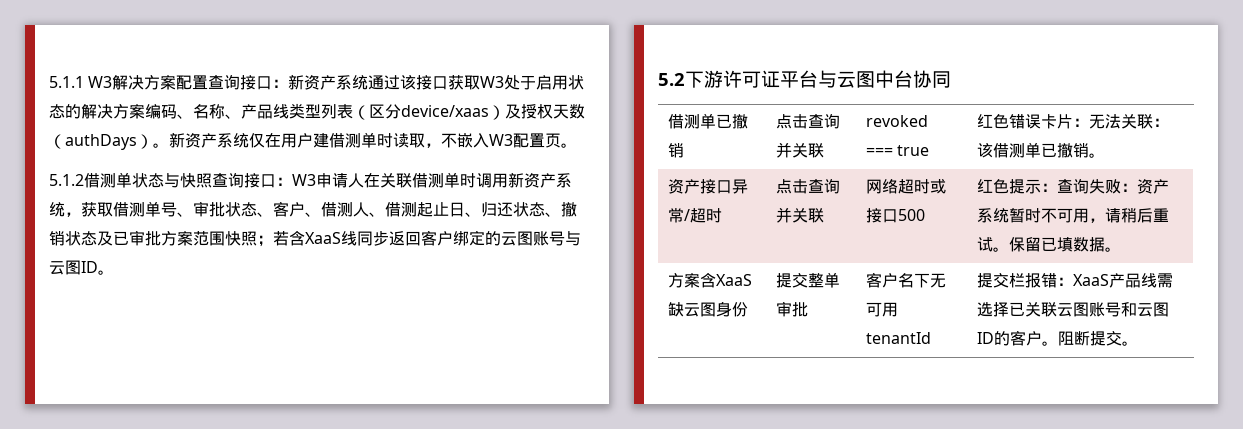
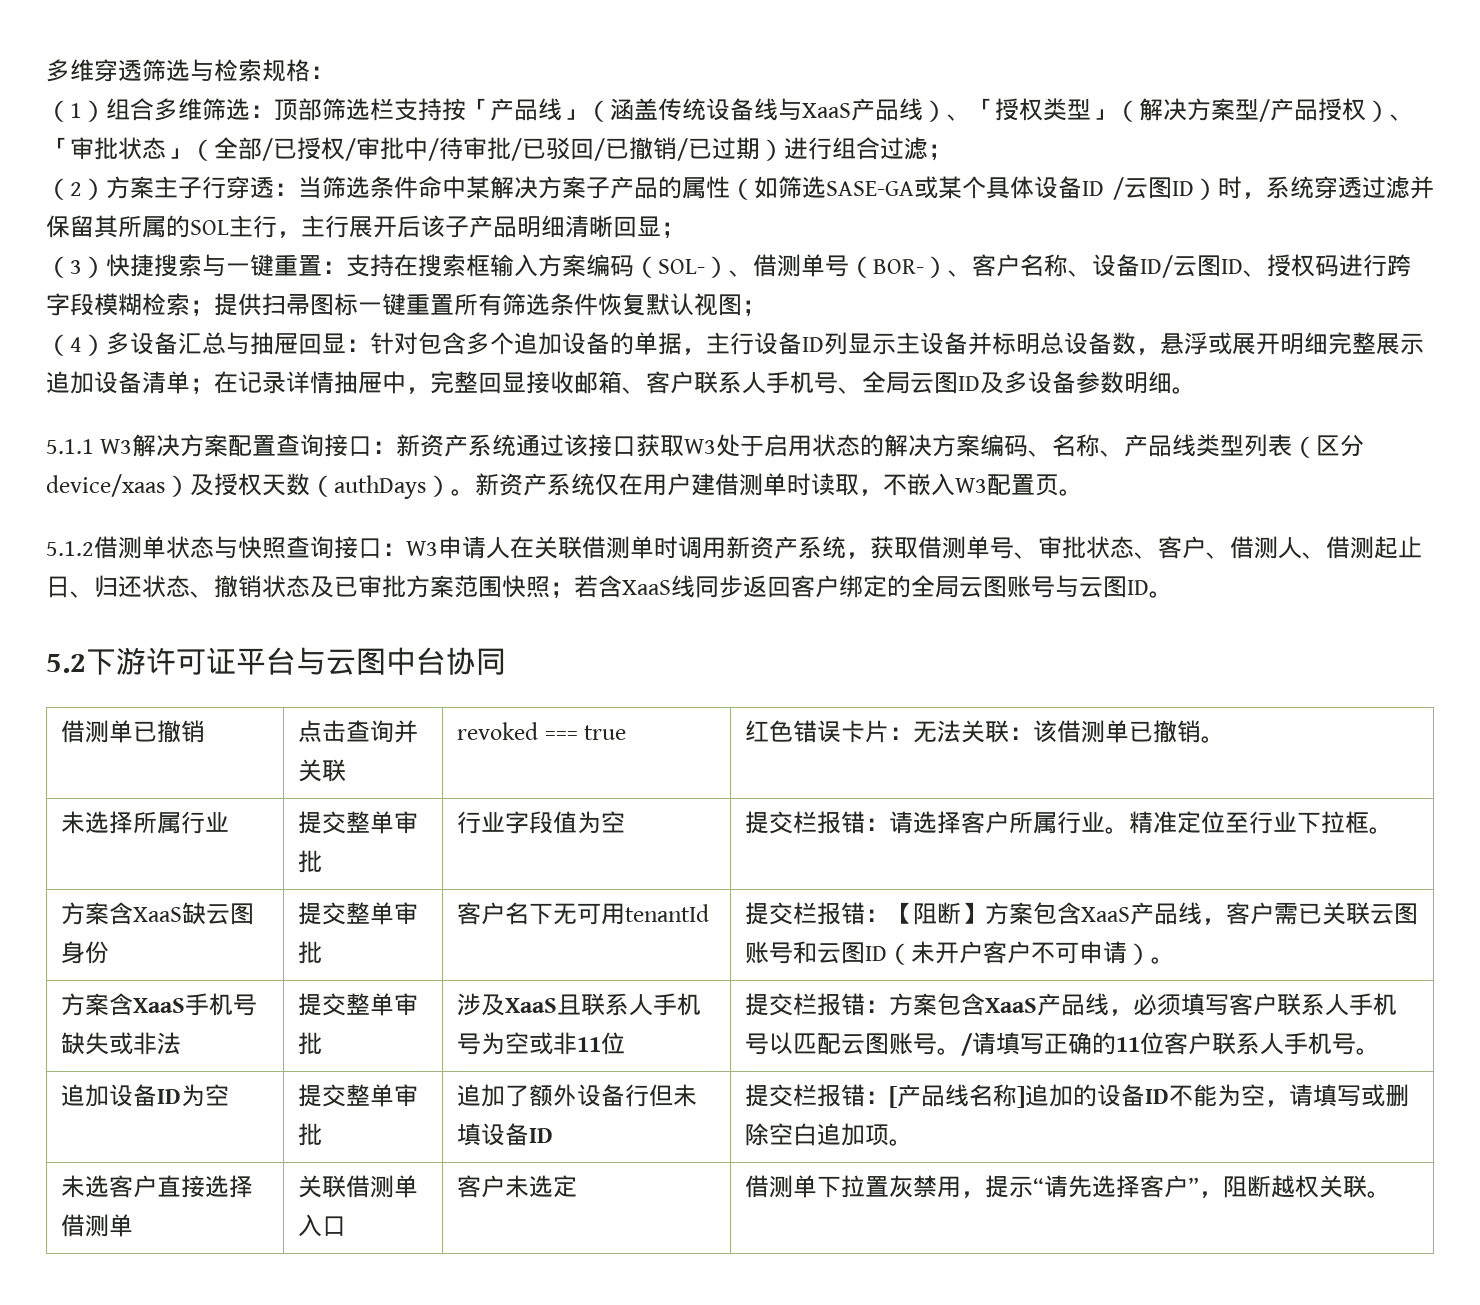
+ 多维穿透筛选与检索规格：
+ （1）组合多维筛选：顶部筛选栏支持按「产品线」（涵盖传统设备线与XaaS产品线）、「授权类型」（解决方案型/产品授权）、「审批状态」（全部/已授权/审批中/待审批/已驳回/已撤销/已过期）进行组合过滤；
+ （2）方案主子行穿透：当筛选条件命中某解决方案子产品的属性（如筛选SASE-GA或某个具体设备ID /云图ID）时，系统穿透过滤并保留其所属的SOL主行，主行展开后该子产品明细清晰回显；
+ （3）快捷搜索与一键重置：支持在搜索框输入方案编码（SOL-）、借测单号（BOR-）、客户名称、设备ID/云图ID、授权码进行跨字段模糊检索；提供扫帚图标一键重置所有筛选条件恢复默认视图；
+ （4）多设备汇总与抽屉回显：针对包含多个追加设备的单据，主行设备ID列显示主设备并标明总设备数，悬浮或展开明细完整展示追加设备清单；在记录详情抽屉中，完整回显接收邮箱、客户联系人手机号、全局云图ID及多设备参数明细。
- 5.1.2借测单状态与快照查询接口：W3申请人在关联借测单时调用新资产系统，获取借测单号、审批状态、客户、借测人、借测起止日、归还状态、撤销状态及已审批方案范围快照；若含XaaS线同步返回客户绑定的云图账号与云图ID。
+ 5.1.2借测单状态与快照查询接口：W3申请人在关联借测单时调用新资产系统，获取借测单号、审批状态、客户、借测人、借测起止日、归还状态、撤销状态及已审批方案范围快照；若含XaaS线同步返回客户绑定的全局云图账号与云图ID。
- 资产接口异常/超时 | 点击查询并关联 | 网络超时或接口500 | 红色提示：查询失败：资产系统暂时不可用，请稍后重试。保留已填数据。
+ 未选择所属行业 | 提交整单审批 | 行业字段值为空 | 提交栏报错：请选择客户所属行业。精准定位至行业下拉框。
- 方案含XaaS缺云图身份 | 提交整单审批 | 客户名下无可用tenantId | 提交栏报错：XaaS产品线需选择已关联云图账号和云图ID的客户。阻断提交。
+ 方案含XaaS缺云图身份 | 提交整单审批 | 客户名下无可用tenantId | 提交栏报错：【阻断】方案包含XaaS产品线，客户需已关联云图账号和云图ID（未开户客户不可申请）。
+ 方案含XaaS手机号缺失或非法 | 提交整单审批 | 涉及XaaS且联系人手机号为空或非11位 | 提交栏报错：方案包含XaaS产品线，必须填写客户联系人手机号以匹配云图账号。/请填写正确的11位客户联系人手机号。
+ 追加设备ID为空 | 提交整单审批 | 追加了额外设备行但未填设备ID | 提交栏报错：[产品线名称]追加的设备ID不能为空，请填写或删除空白追加项。
+ 未选客户直接选择借测单 | 关联借测单入口 | 客户未选定 | 借测单下拉置灰禁用，提示“请先选择客户”，阻断越权关联。

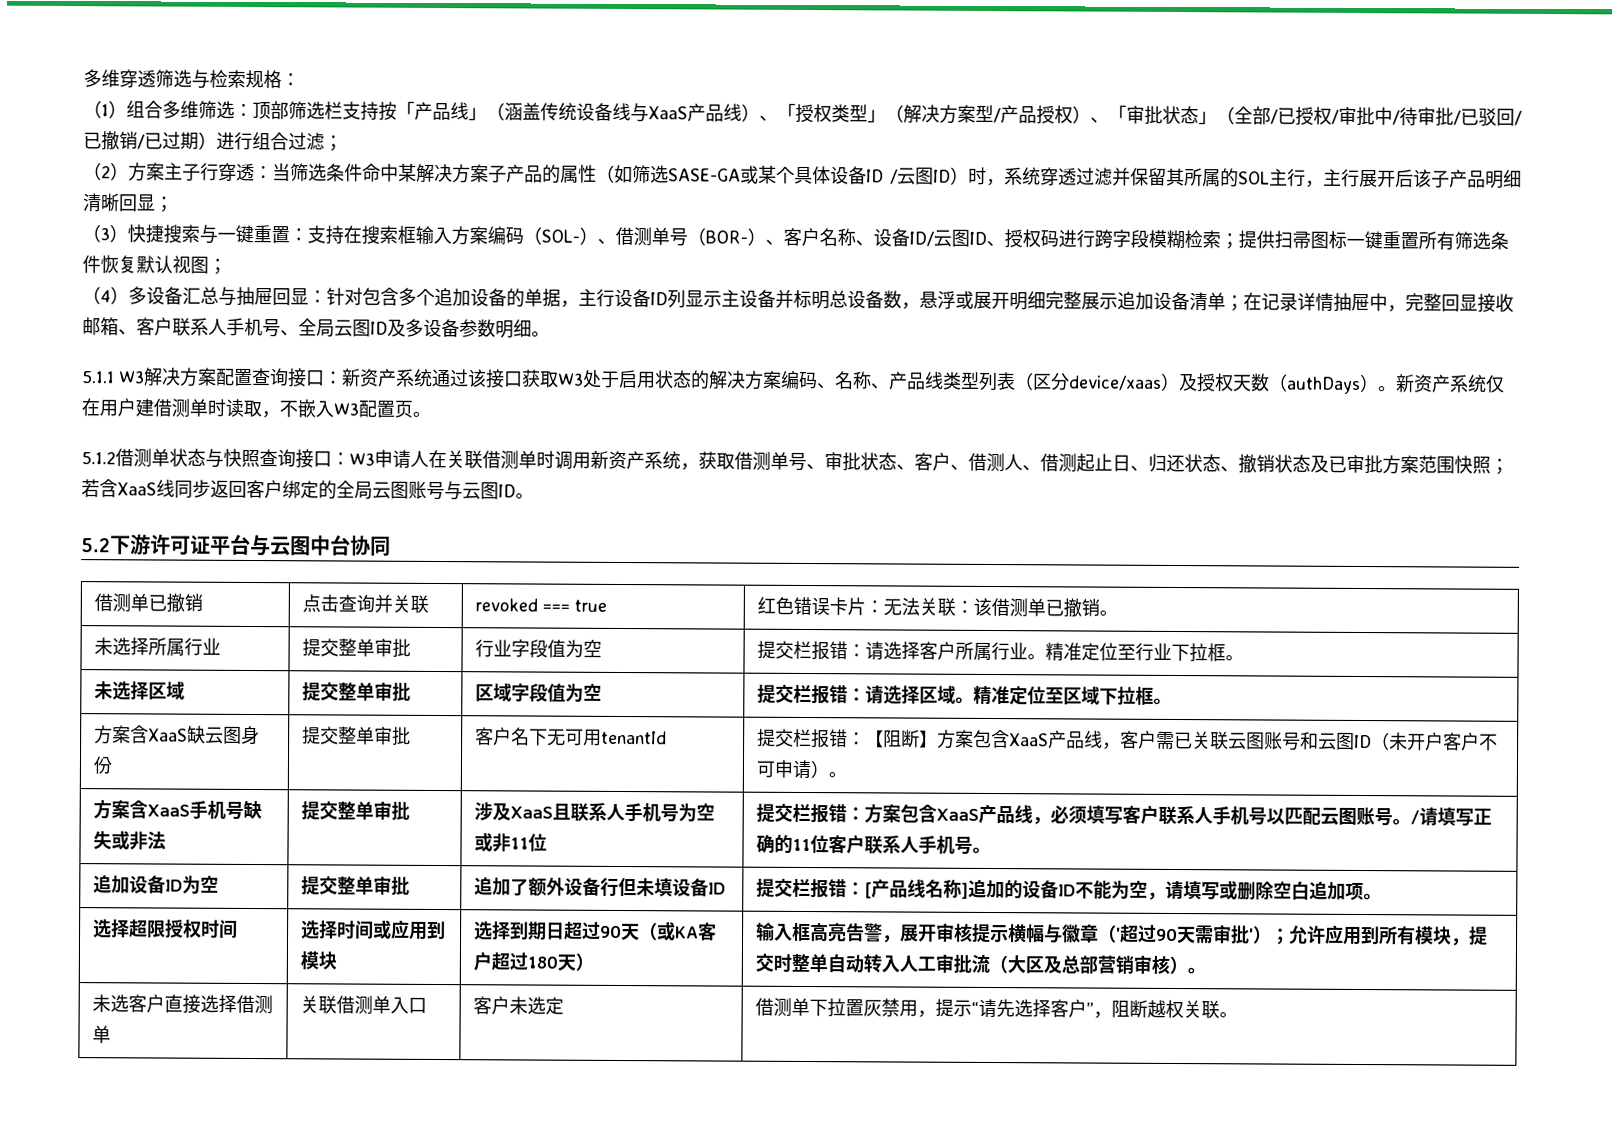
+ 未选择区域 | 提交整单审批 | 区域字段值为空 | 提交栏报错：请选择区域。精准定位至区域下拉框。
+ 选择超限授权时间 | 选择时间或应用到模块 | 选择到期日超过90天（或KA客户超过180天） | 输入框高亮告警，展开审核提示横幅与徽章（'超过90天需审批'）；允许应用到所有模块，提交时整单自动转入人工审批流（大区及总部营销审核）。

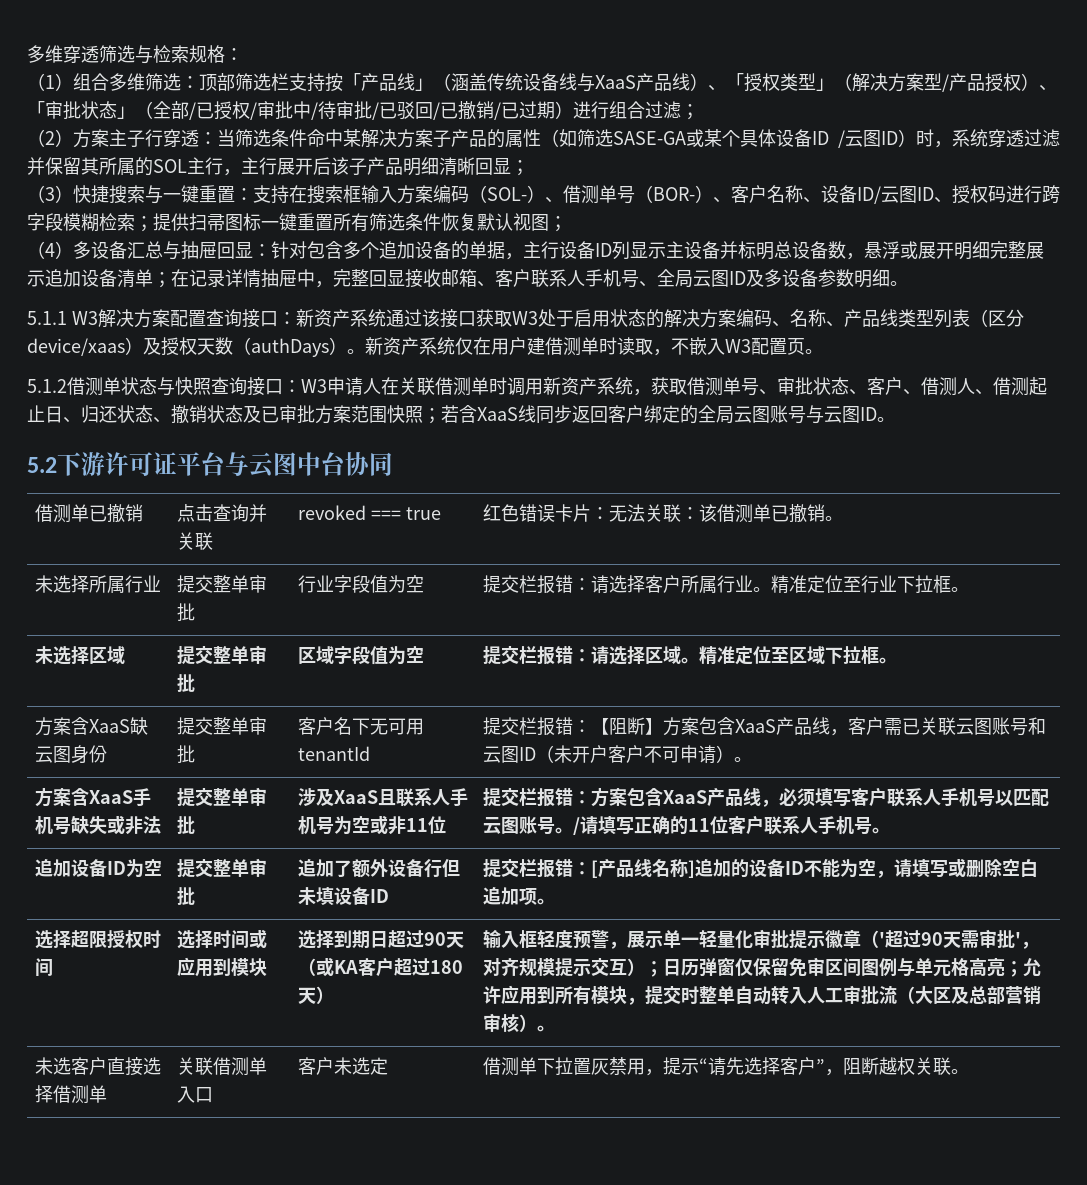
- 输入框高亮告警，展开审核提示横幅与徽章（'超过90天需审批'）；允许应用到所有模块，提交时整单自动转入人工审批流（大区及总部营销审核）。
+ 输入框轻度预警，展示单一轻量化审批提示徽章（'超过90天需审批'，对齐规模提示交互）；日历弹窗仅保留免审区间图例与单元格高亮；允许应用到所有模块，提交时整单自动转入人工审批流（大区及总部营销审核）。

